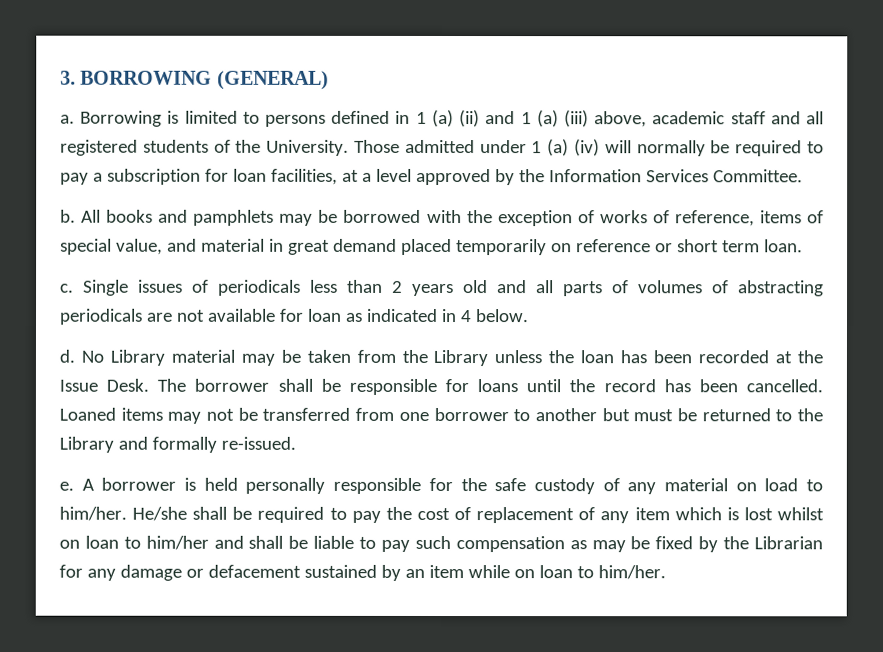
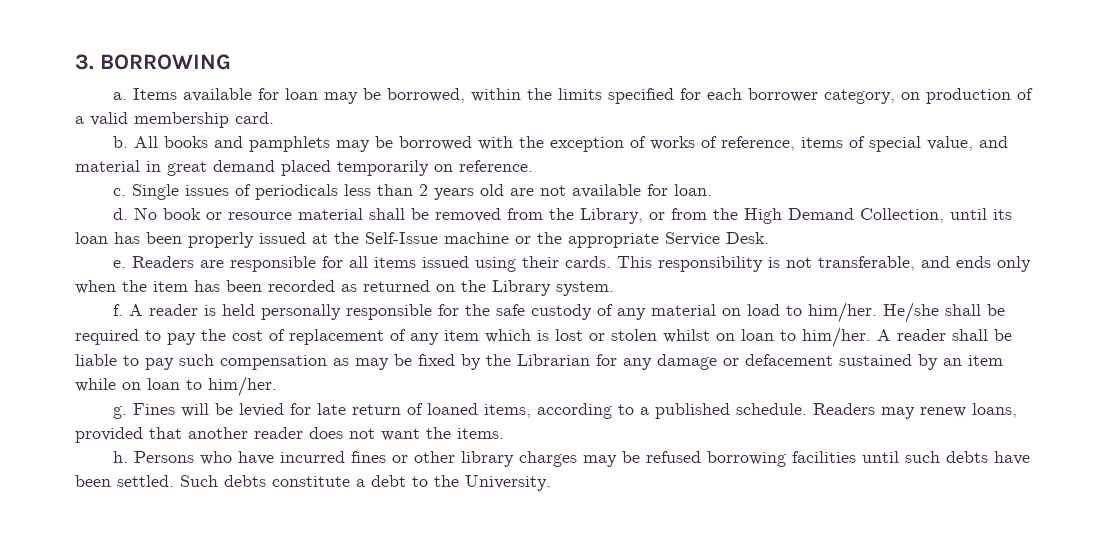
- 3. BORROWING (GENERAL)
+ 3. BORROWING
- Borrowing is limited to persons defined in 1 (a) (ii) and 1 (a) (iii) above, academic staff and all registered students of the University. Those admitted under 1 (a) (iv) will normally be required to pay a subscription for loan facilities, at a level approved by the Information Services Committee.
+ Items available for loan may be borrowed, within the limits specified for each borrower category, on production of a valid membership card.
- All books and pamphlets may be borrowed with the exception of works of reference, items of special value, and material in great demand placed temporarily on reference or short term loan.
+ All books and pamphlets may be borrowed with the exception of works of reference, items of special value, and material in great demand placed temporarily on reference.
- Single issues of periodicals less than 2 years old and all parts of volumes of abstracting periodicals are not available for loan as indicated in 4 below.
- d. No Library material may be taken from the Library unless the loan has been recorded at the Issue Desk. The borrower shall be responsible for loans until the record has been cancelled. Loaned items may not be transferred from one borrower to another but must be returned to the Library and formally re-issued.
- e. A borrower is held personally responsible for the safe custody of any material on load to him/her.
+ Single issues of periodicals less than 2 years old are not available for loan.
+ d. No book or resource material shall be removed from the Library, or from the High Demand Collection, until its loan has been properly issued at the Self-Issue machine or the appropriate Service Desk.
+ e. Readers are responsible for all items issued using their cards. This responsibility is not transferable, and ends only when the item has been recorded as returned on the Library system.
+ f. A reader is held personally responsible for the safe custody of any material on load to him/her.
- He/she shall be required to pay the cost of replacement of any item which is lost whilst on loan to him/her and shall be liable to pay such compensation as may be fixed by the Librarian for any damage or defacement sustained by an item while on loan to him/her.
+ He/she shall be required to pay the cost of replacement of any item which is lost or stolen whilst on loan to him/her. A reader shall be liable to pay such compensation as may be fixed by the Librarian for any damage or defacement sustained by an item while on loan to him/her.
+ g. Fines will be levied for late return of loaned items, according to a published schedule. Readers may renew loans, provided that another reader does not want the items.
+ h. Persons who have incurred fines or other library charges may be refused borrowing facilities until such debts have been settled. Such debts constitute a debt to the University.

